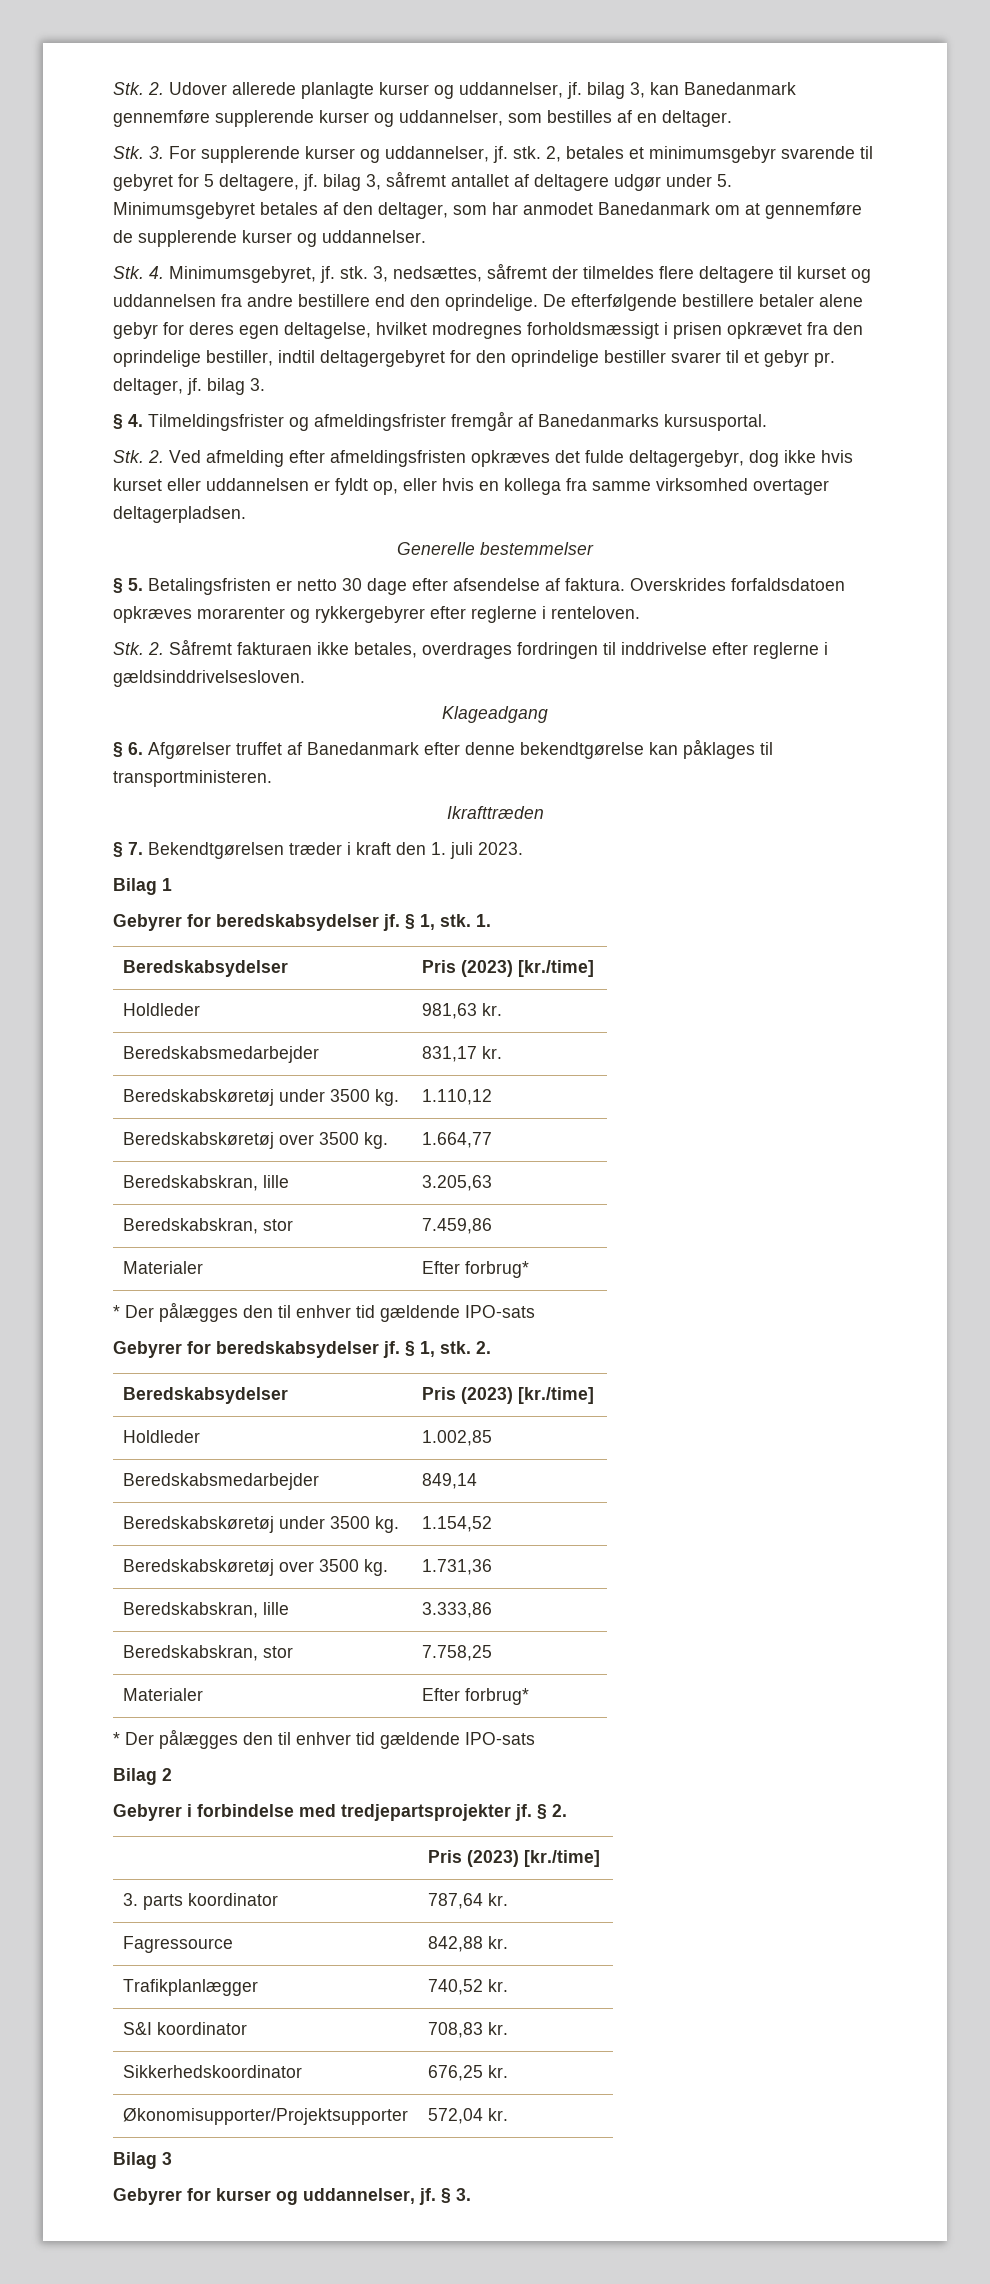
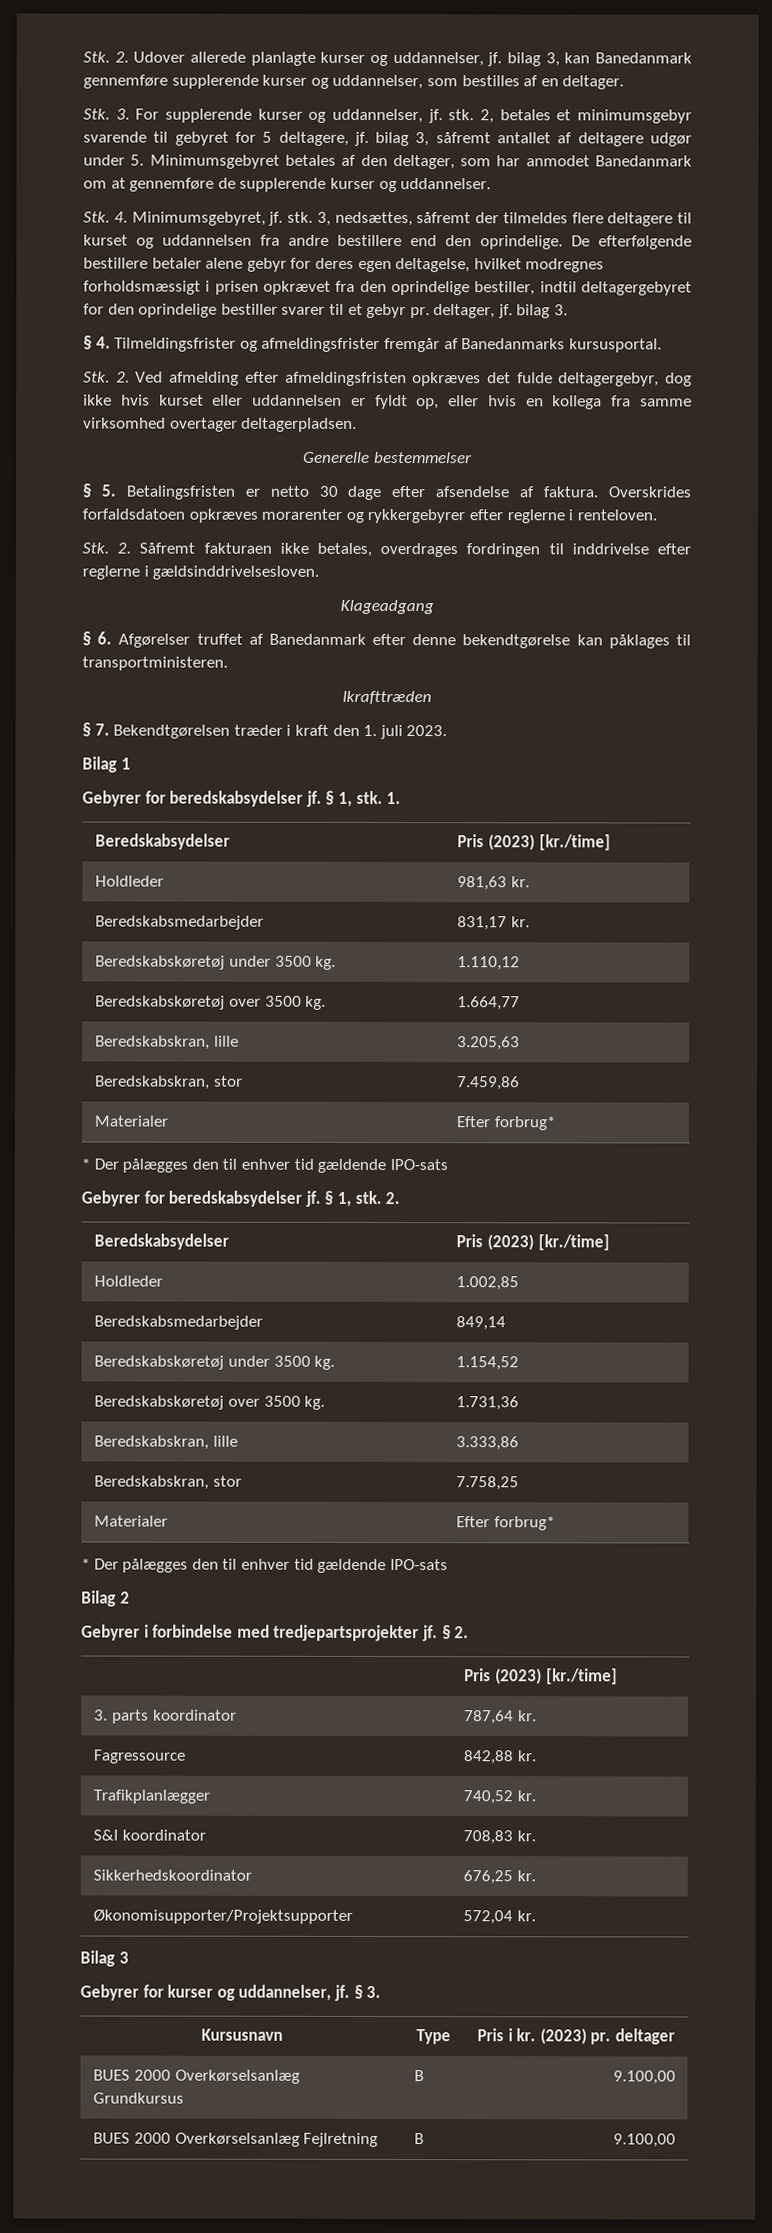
+ Kursusnavn | Type | Pris i kr. (2023) pr. deltager
+ BUES 2000 Overkørselsanlæg Grundkursus | B | 9.100,00
+ BUES 2000 Overkørselsanlæg Fejlretning | B | 9.100,00

